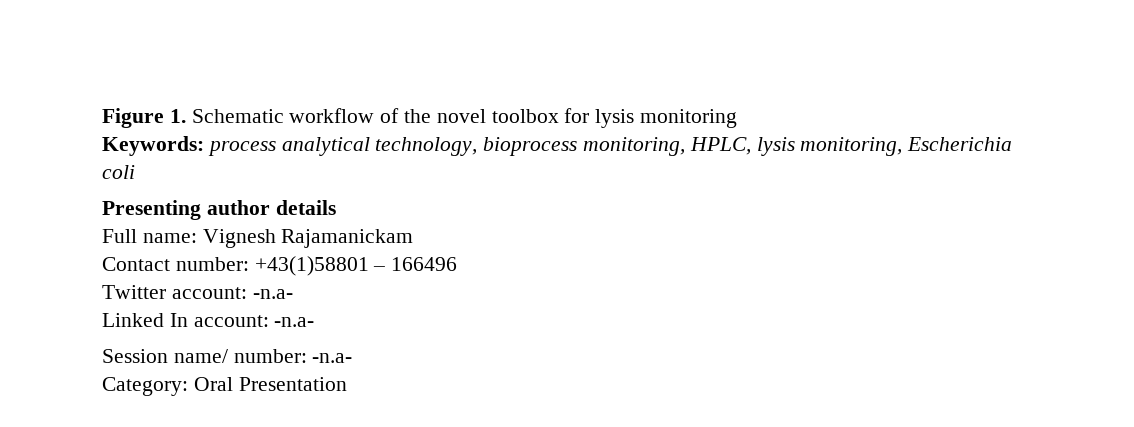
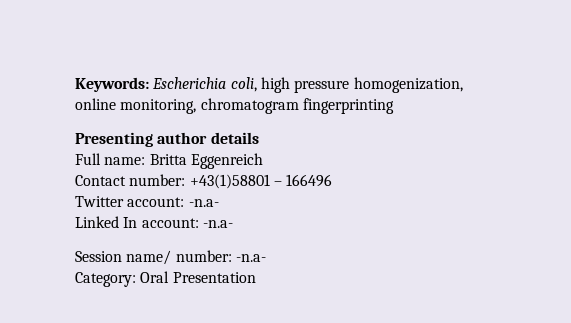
- Figure 1. Schematic workflow of the novel toolbox for lysis monitoring
- Keywords: process analytical technology, bioprocess monitoring, HPLC, lysis monitoring, Escherichia coli
+ Keywords: Escherichia coli, high pressure homogenization, online monitoring, chromatogram fingerprinting
- Full name: Vignesh Rajamanickam
+ Full name: Britta Eggenreich

